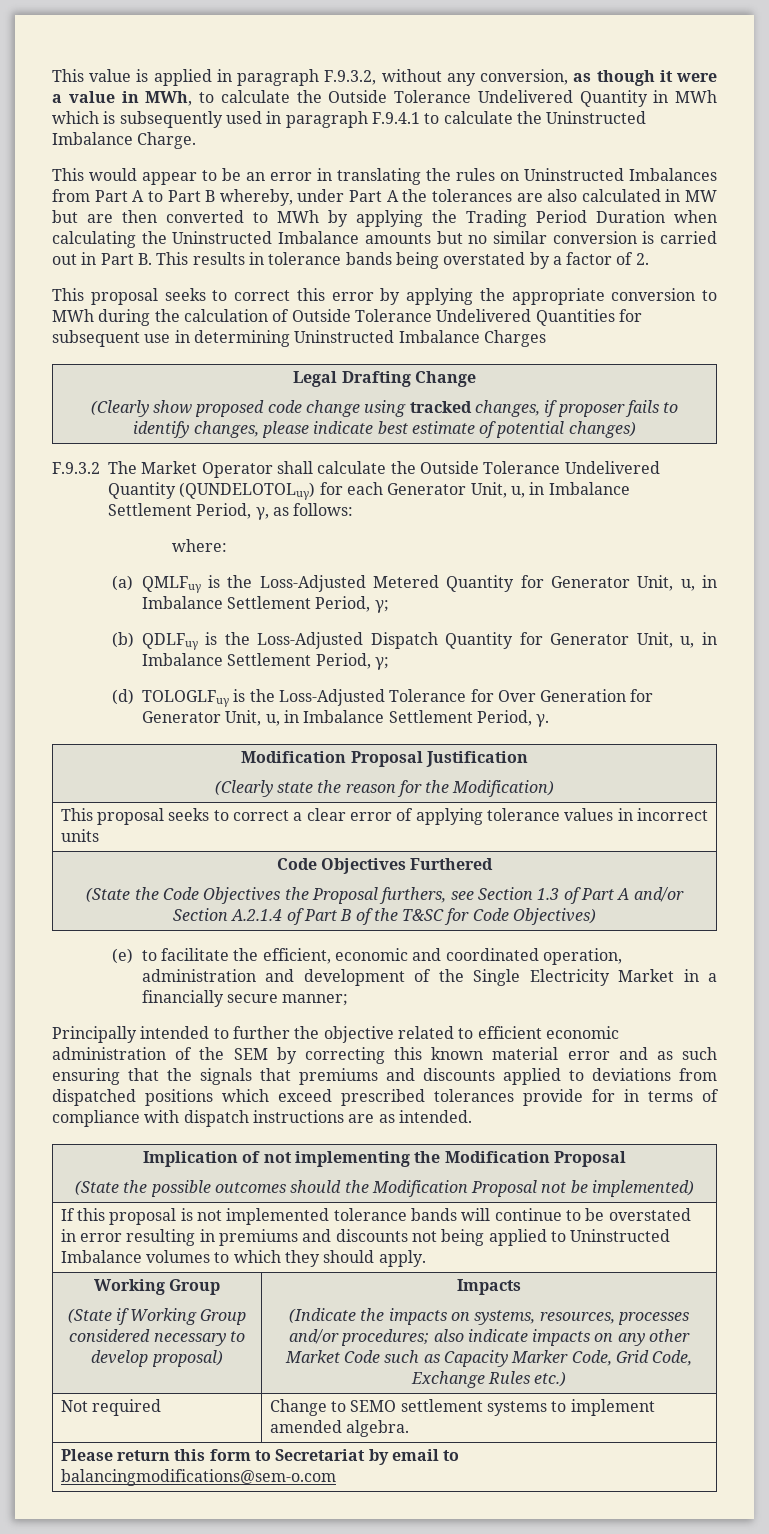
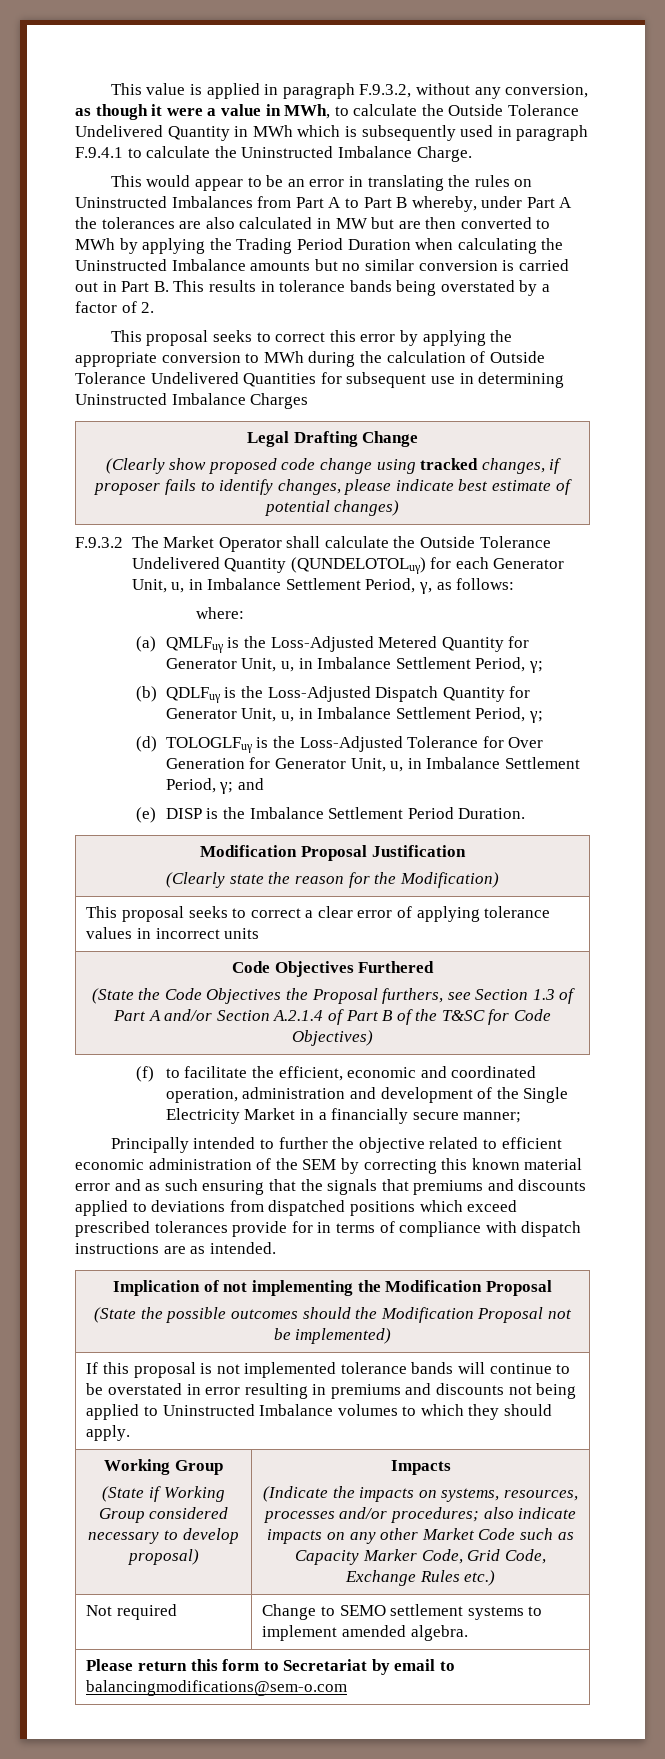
- (d) TOLOGLFuγ is the Loss-Adjusted Tolerance for Over Generation for Generator Unit, u, in Imbalance Settlement Period, γ.
+ (d) TOLOGLFuγ is the Loss-Adjusted Tolerance for Over Generation for Generator Unit, u, in Imbalance Settlement Period, γ; and
+ (e) DISP is the Imbalance Settlement Period Duration.
- (e) to facilitate the efficient, economic and coordinated operation, administration and development of the Single Electricity Market in a financially secure manner;
+ (f) to facilitate the efficient, economic and coordinated operation, administration and development of the Single Electricity Market in a financially secure manner;

